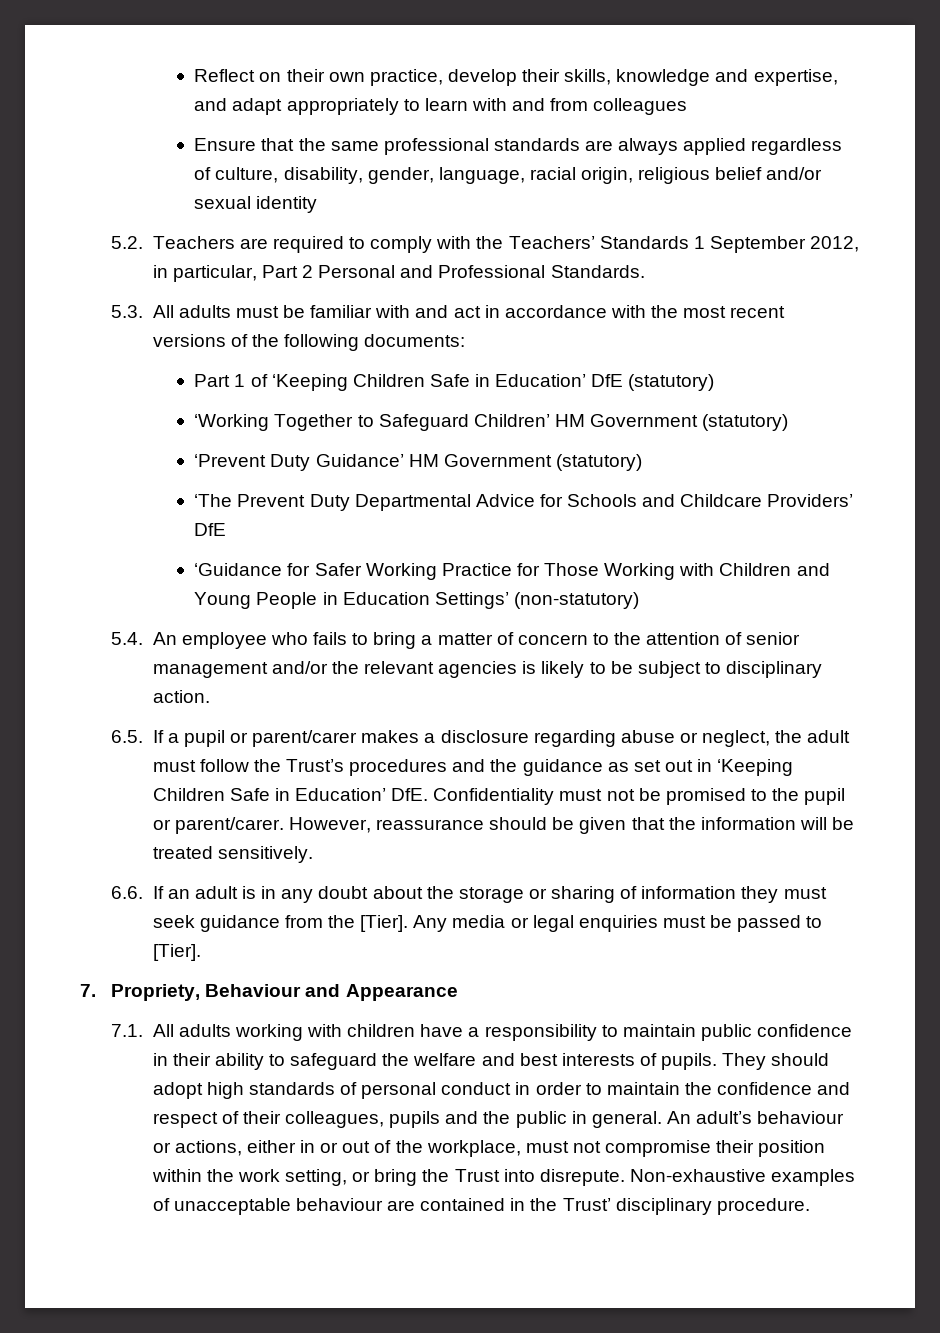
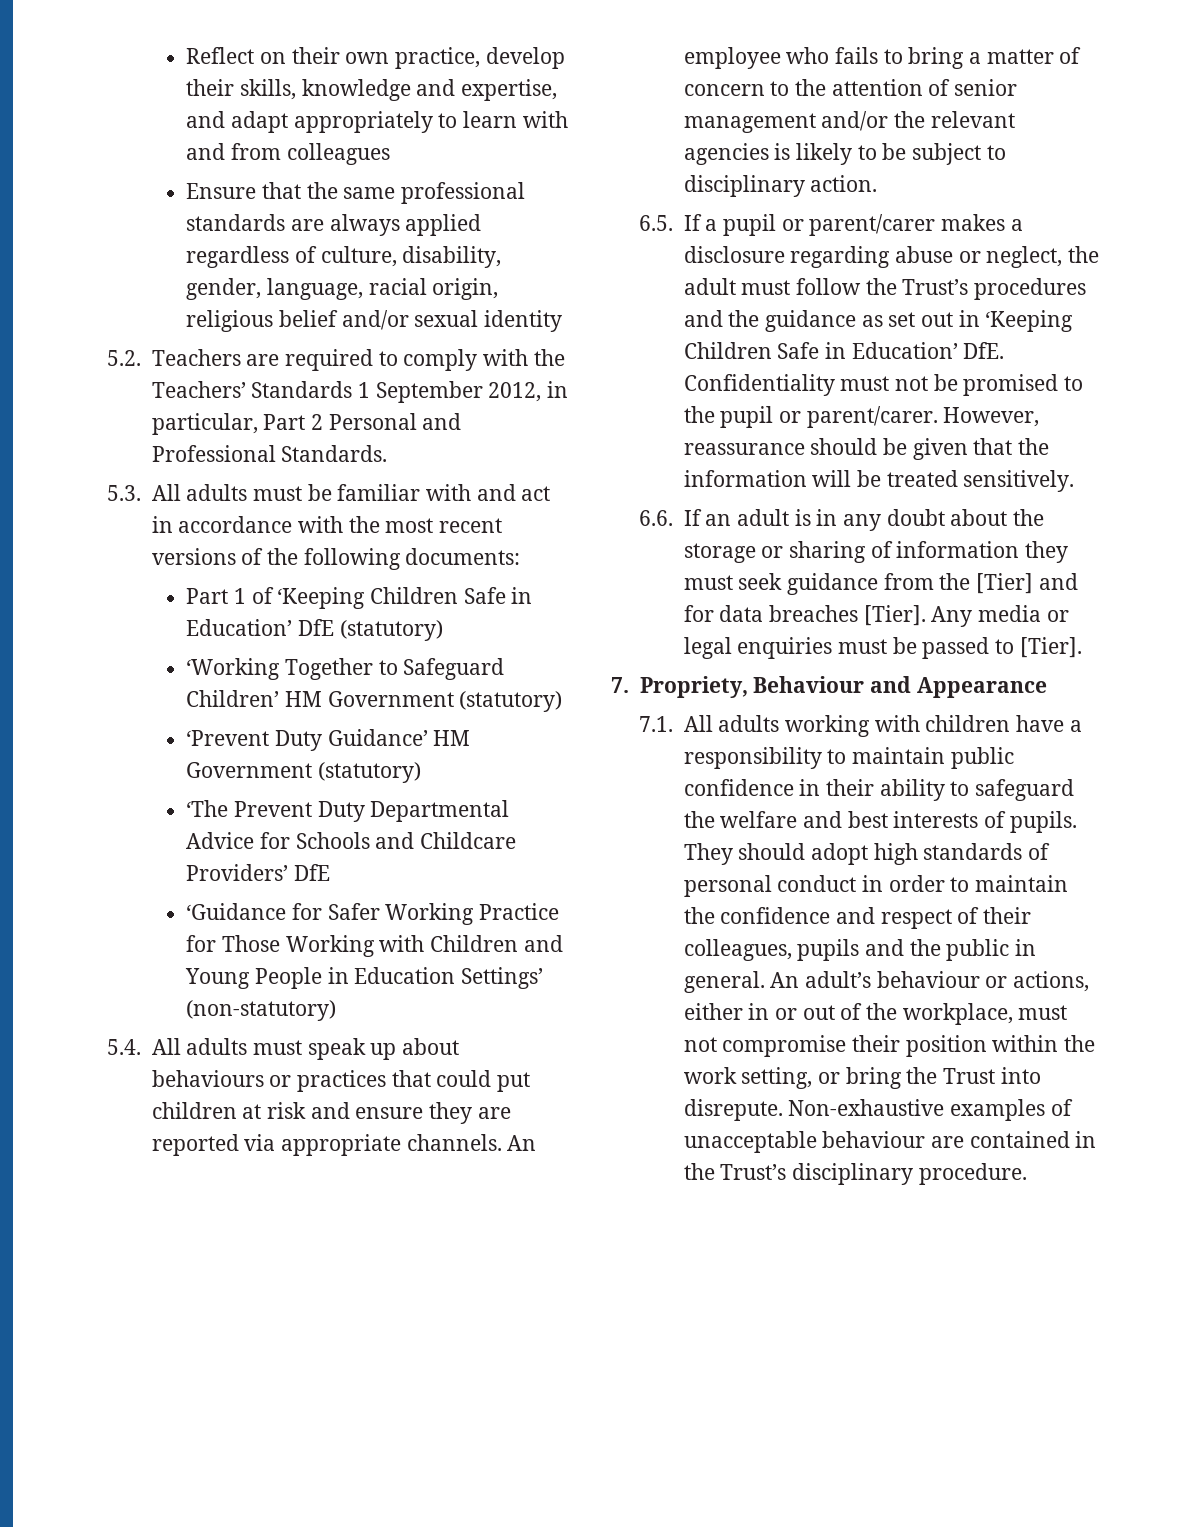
- 5.4. An employee who fails to bring a matter of concern to the attention of senior management and/or the relevant agencies is likely to be subject to disciplinary action.
+ 5.4. All adults must speak up about behaviours or practices that could put children at risk and ensure they are reported via appropriate channels. An employee who fails to bring a matter of concern to the attention of senior management and/or the relevant agencies is likely to be subject to disciplinary action.
- 6.6. If an adult is in any doubt about the storage or sharing of information they must seek guidance from the [Tier].
+ 6.6. If an adult is in any doubt about the storage or sharing of information they must seek guidance from the [Tier] and for data breaches [Tier].
- Non-exhaustive examples of unacceptable behaviour are contained in the Trust’ disciplinary procedure.
+ Non-exhaustive examples of unacceptable behaviour are contained in the Trust’s disciplinary procedure.

